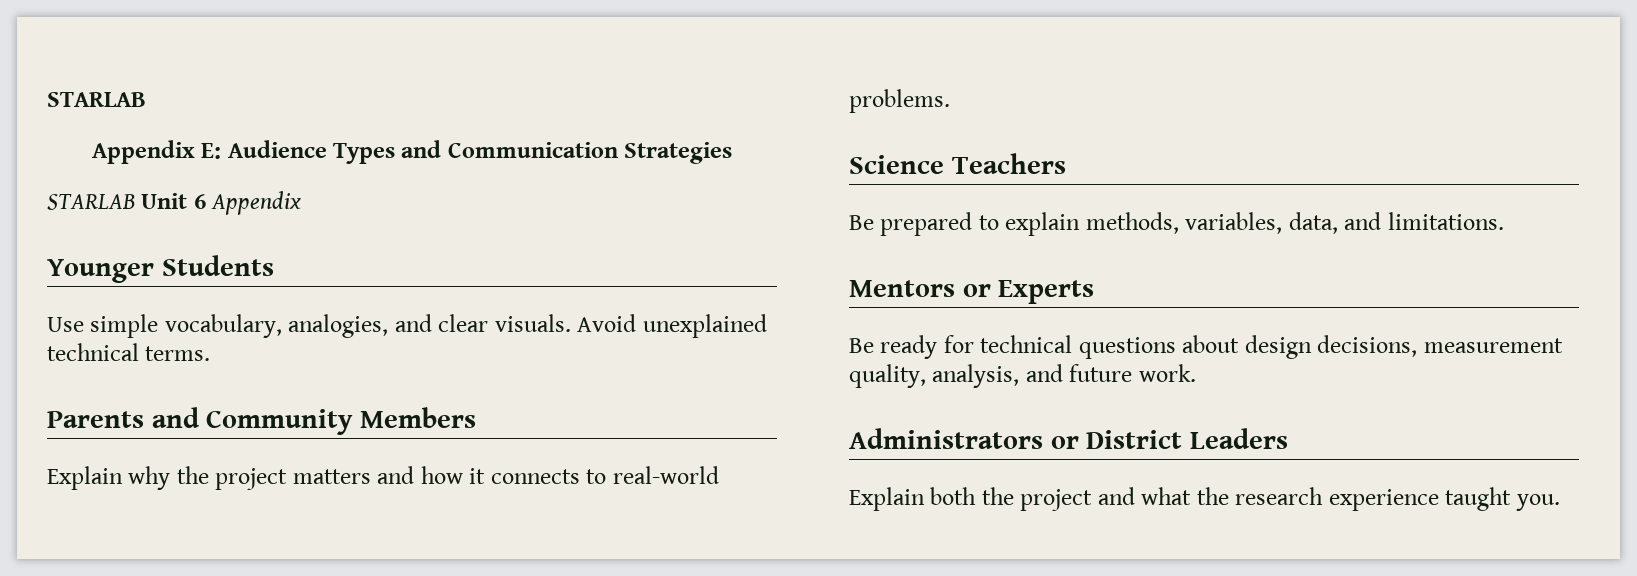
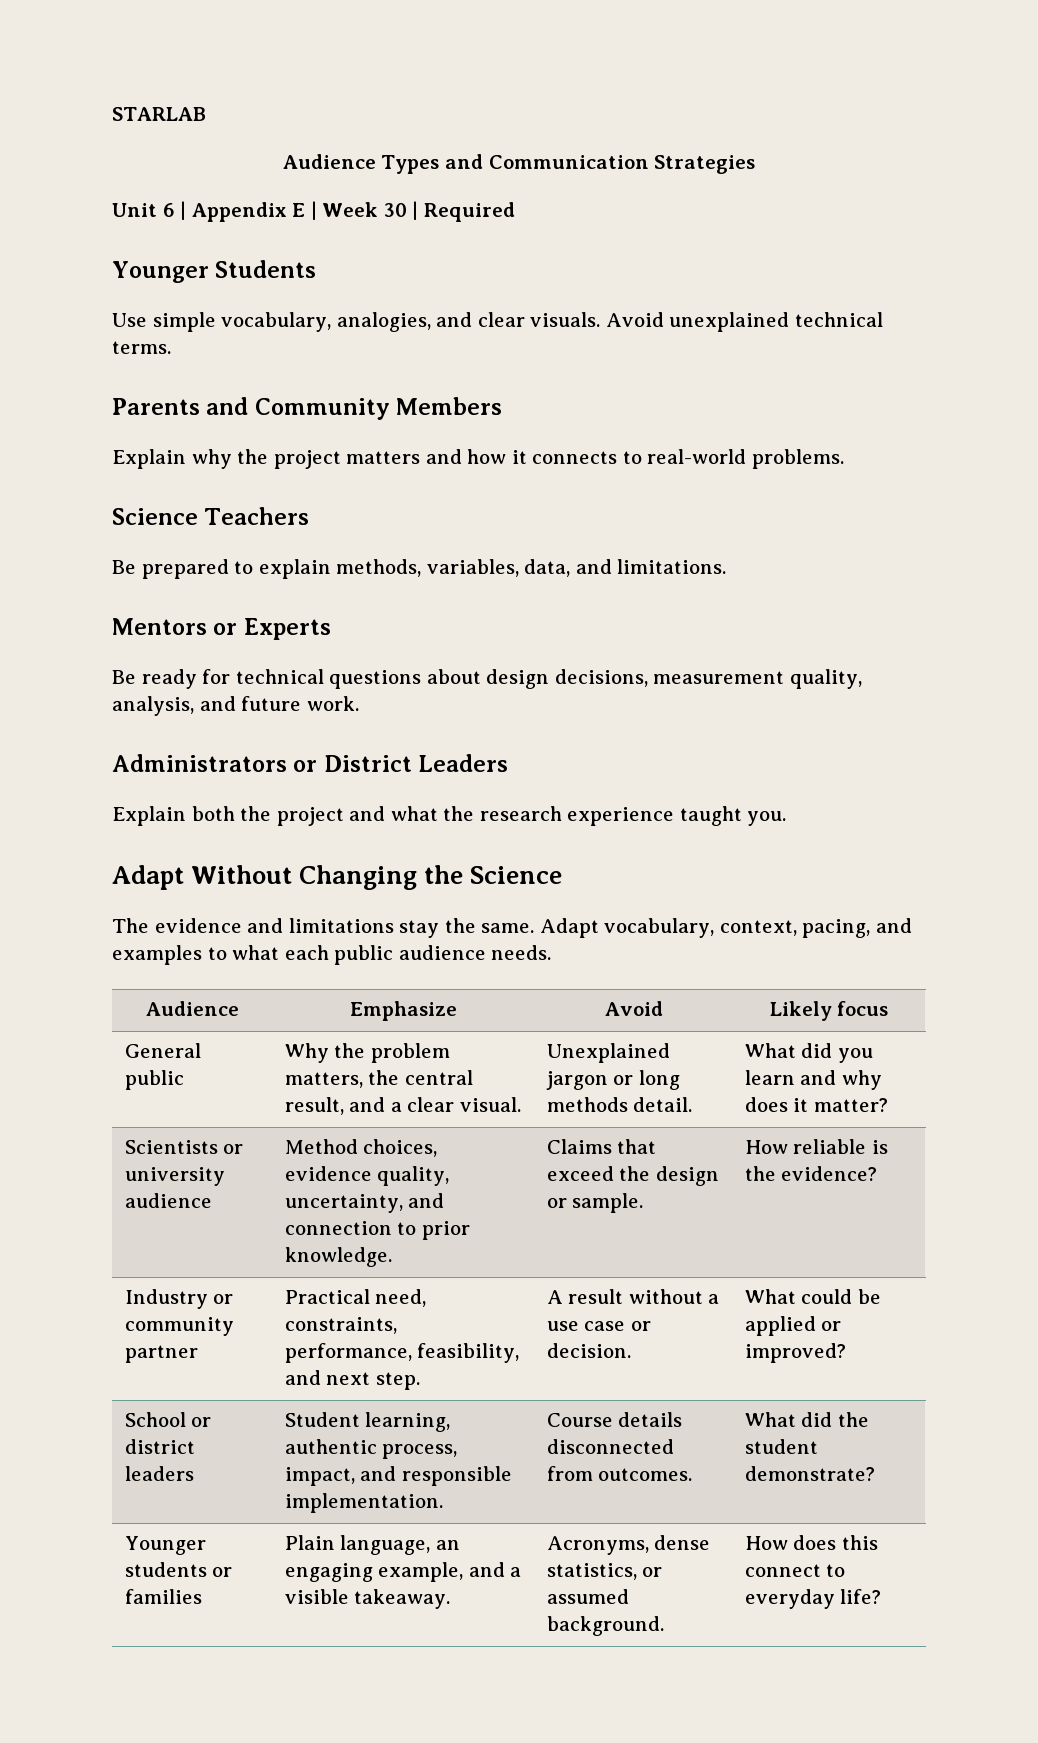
- Appendix E: Audience Types and Communication Strategies
+ Audience Types and Communication Strategies
- STARLAB Unit 6 Appendix
+ Unit 6 | Appendix E | Week 30 | Required
+ Adapt Without Changing the Science
+ The evidence and limitations stay the same. Adapt vocabulary, context, pacing, and examples to what each public audience needs.
+ Audience | Emphasize | Avoid | Likely focus
+ General public | Why the problem matters, the central result, and a clear visual. | Unexplained jargon or long methods detail. | What did you learn and why does it matter?
+ Scientists or university audience | Method choices, evidence quality, uncertainty, and connection to prior knowledge. | Claims that exceed the design or sample. | How reliable is the evidence?
+ Industry or community partner | Practical need, constraints, performance, feasibility, and next step. | A result without a use case or decision. | What could be applied or improved?
+ School or district leaders | Student learning, authentic process, impact, and responsible implementation. | Course details disconnected from outcomes. | What did the student demonstrate?
+ Younger students or families | Plain language, an engaging example, and a visible takeaway. | Acronyms, dense statistics, or assumed background. | How does this connect to everyday life?

